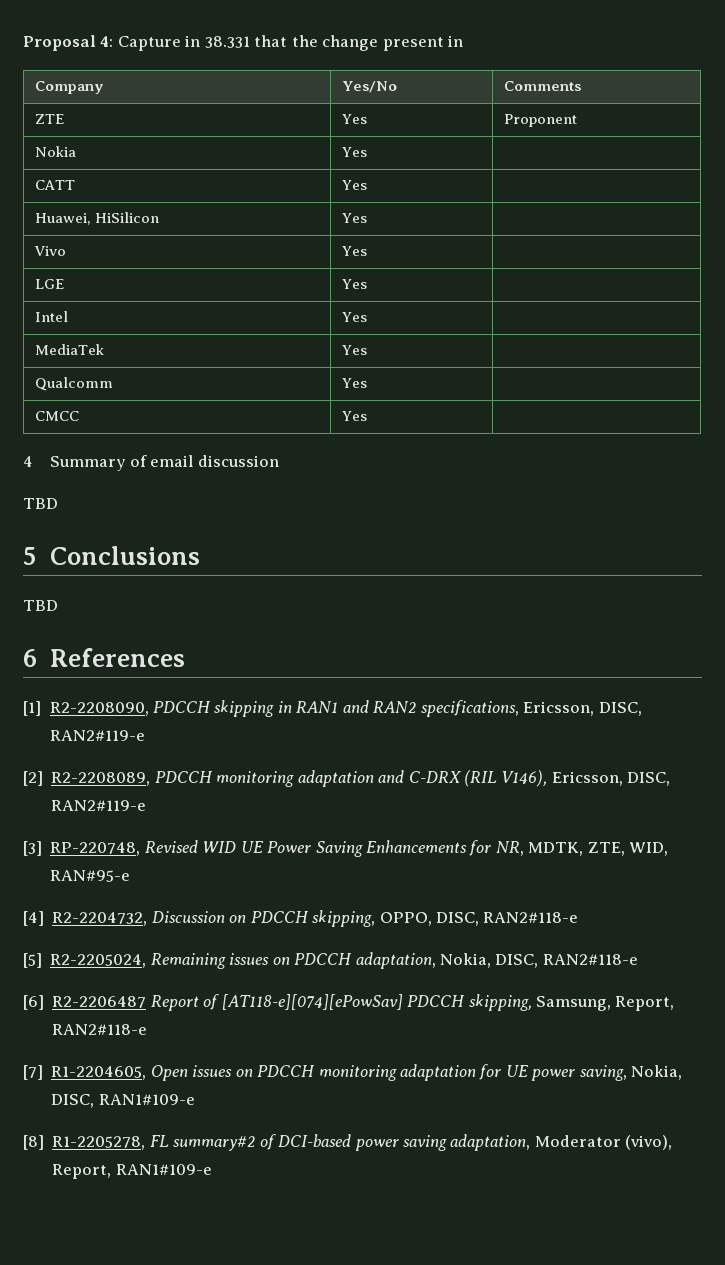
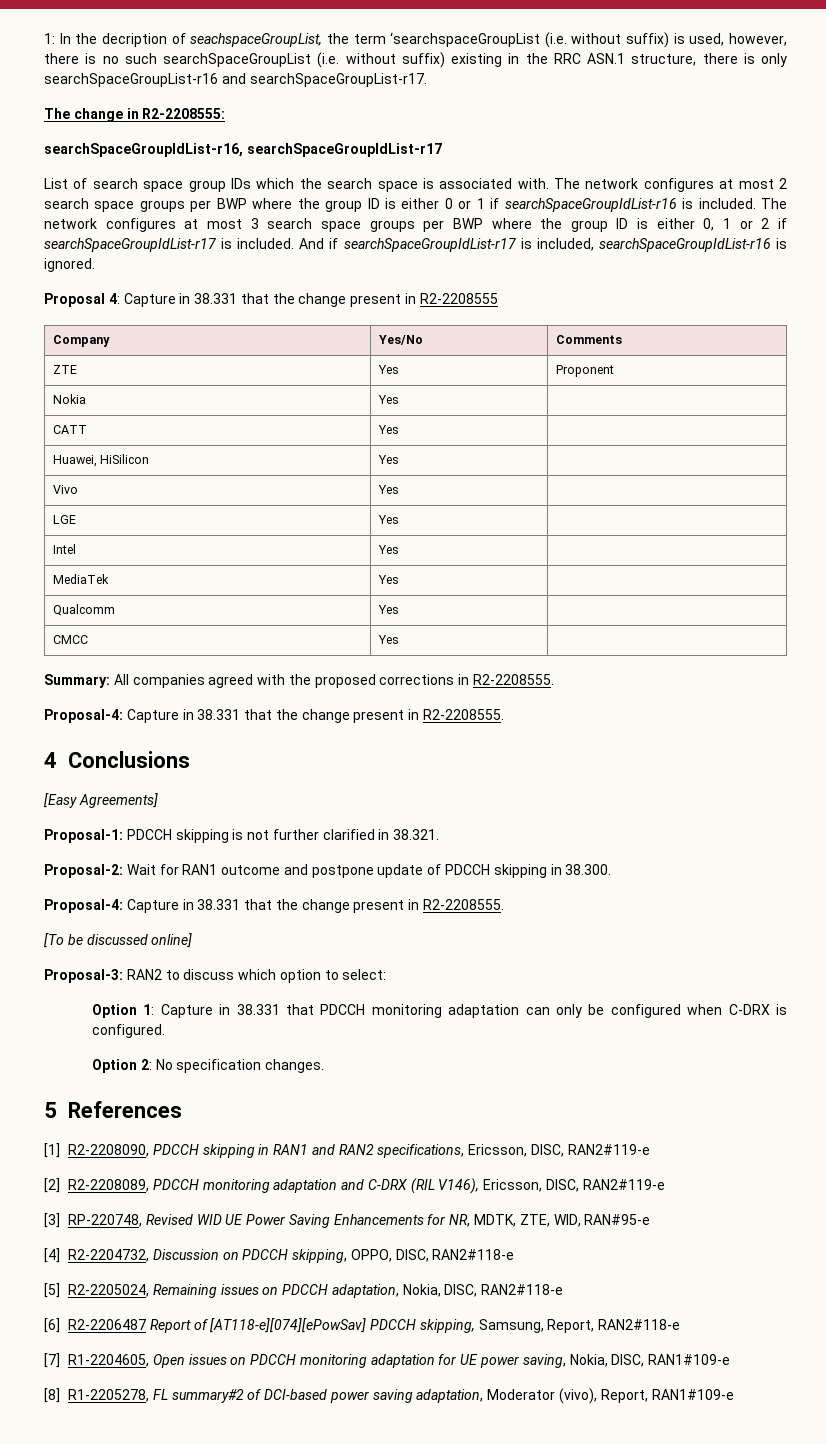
+ 1: In the decription of seachspaceGroupList, the term ‘searchspaceGroupList (i.e. without suffix) is used, however, there is no such searchSpaceGroupList (i.e. without suffix) existing in the RRC ASN.1 structure, there is only searchSpaceGroupList-r16 and searchSpaceGroupList-r17.
+ The change in R2-2208555:
+ searchSpaceGroupIdList-r16, searchSpaceGroupIdList-r17
+ List of search space group IDs which the search space is associated with. The network configures at most 2 search space groups per BWP where the group ID is either 0 or 1 if searchSpaceGroupIdList-r16 is included. The network configures at most 3 search space groups per BWP where the group ID is either 0, 1 or 2 if searchSpaceGroupIdList-r17 is included. And if searchSpaceGroupIdList-r17 is included, searchSpaceGroupIdList-r16 is ignored.
- Proposal 4: Capture in 38.331 that the change present in
+ Proposal 4: Capture in 38.331 that the change present in R2-2208555
- 4 Summary of email discussion
- TBD
- 5 Conclusions
- TBD
- 6 References
+ Summary: All companies agreed with the proposed corrections in R2-2208555.
+ Proposal-4: Capture in 38.331 that the change present in R2-2208555.
+ 4 Conclusions
+ [Easy Agreements]
+ Proposal-1: PDCCH skipping is not further clarified in 38.321.
+ Proposal-2: Wait for RAN1 outcome and postpone update of PDCCH skipping in 38.300.
+ Proposal-4: Capture in 38.331 that the change present in R2-2208555.
+ [To be discussed online]
+ Proposal-3: RAN2 to discuss which option to select:
+ Option 1: Capture in 38.331 that PDCCH monitoring adaptation can only be configured when C-DRX is configured.
+ Option 2: No specification changes.
+ 5 References

